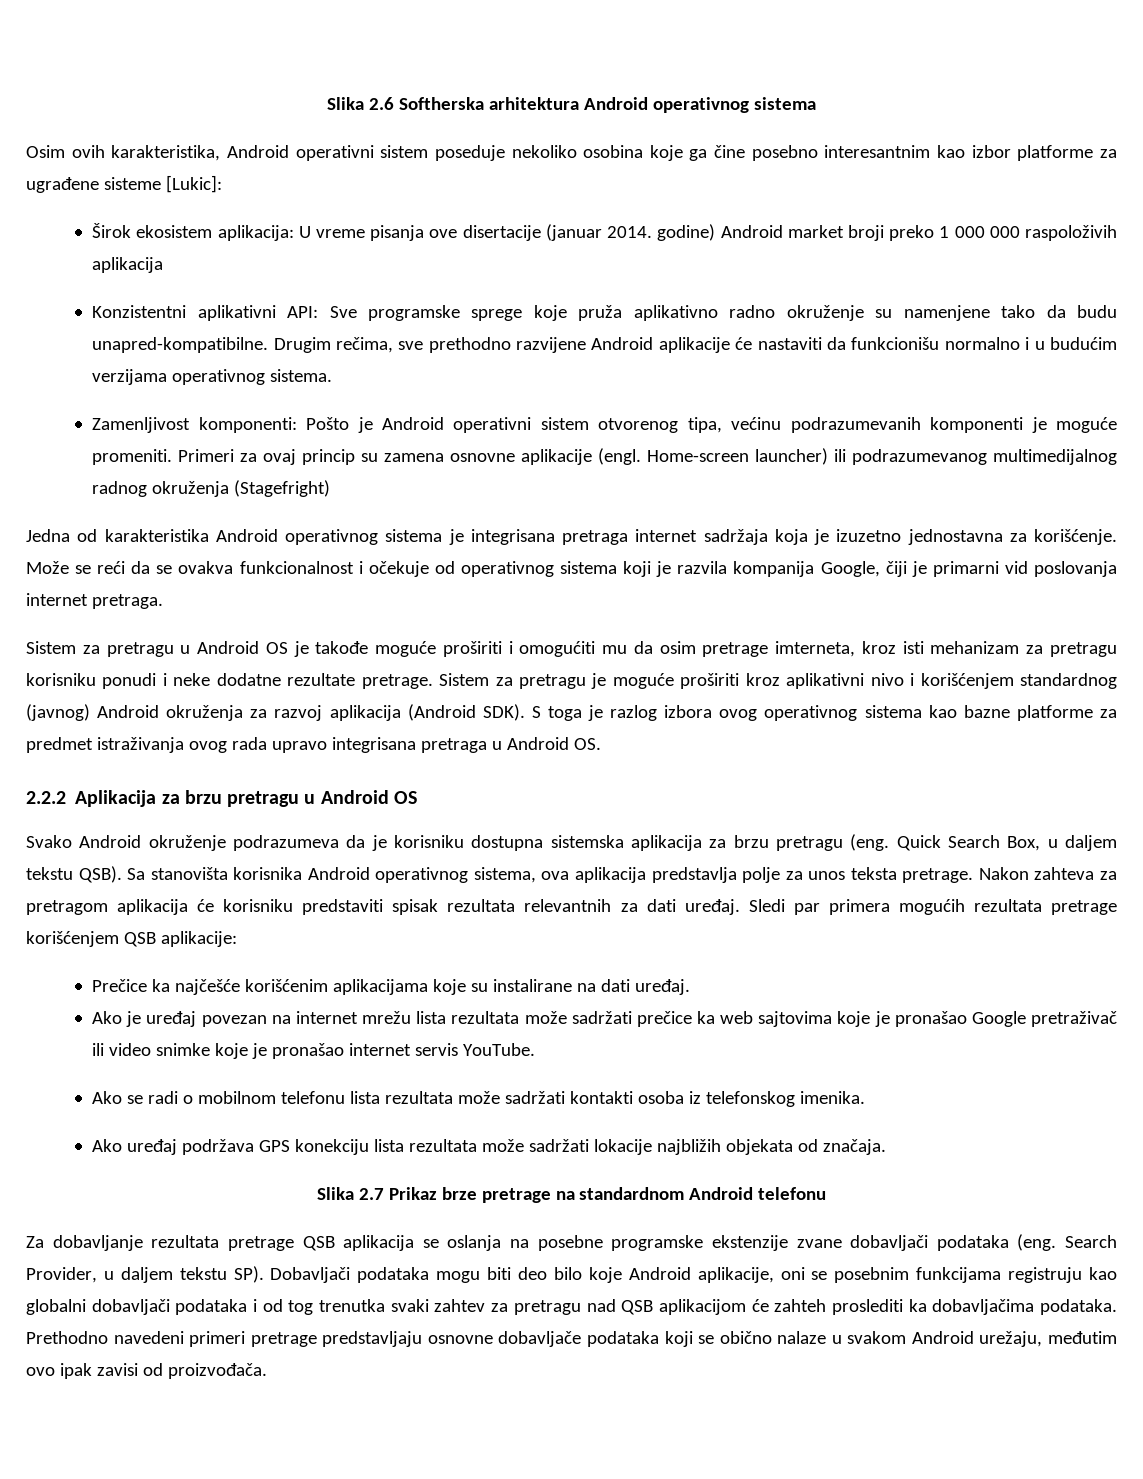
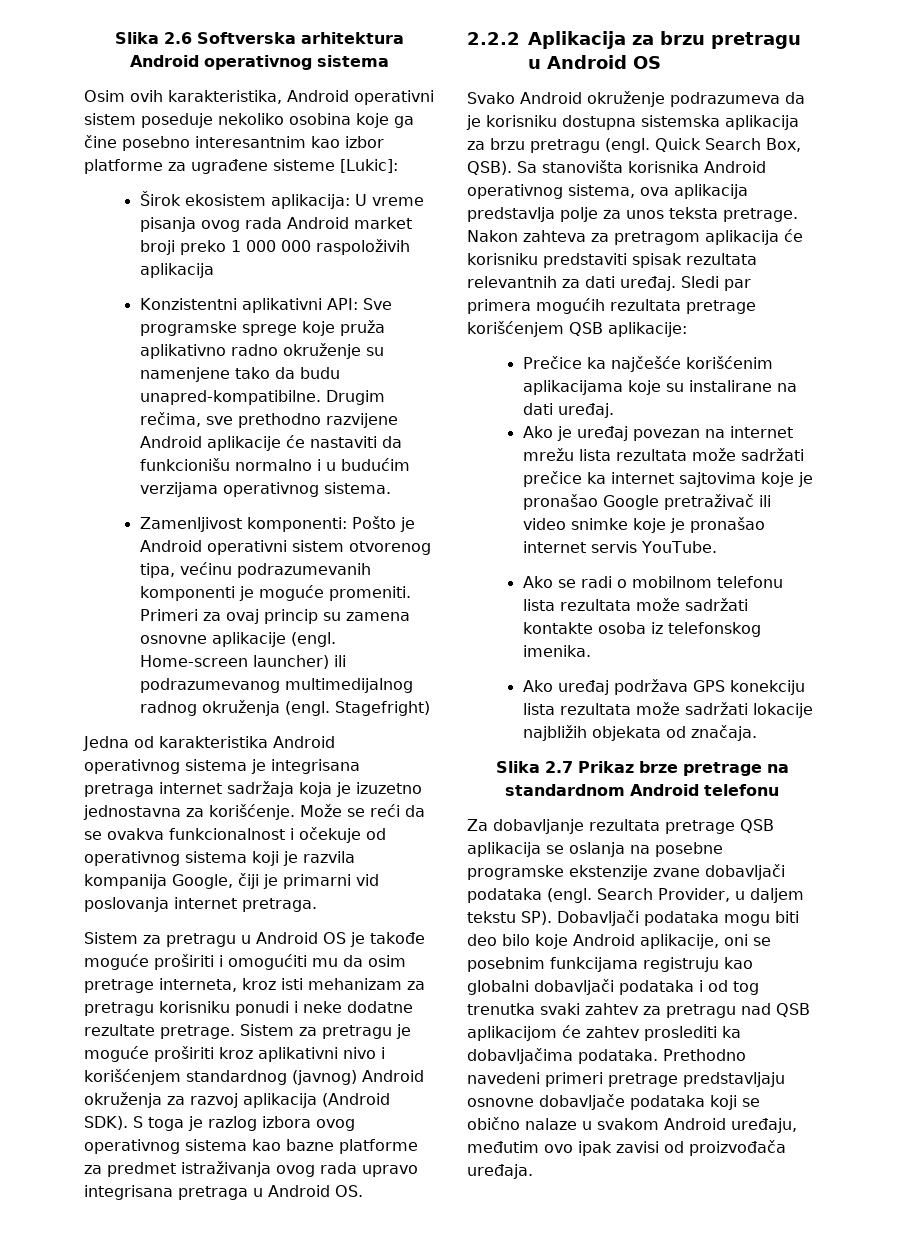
- Slika 2.6 Softherska arhitektura Android operativnog sistema
+ Slika 2.6 Softverska arhitektura Android operativnog sistema
- Širok ekosistem aplikacija: U vreme pisanja ove disertacije (januar 2014. godine) Android market broji preko 1 000 000 raspoloživih aplikacija
+ Širok ekosistem aplikacija: U vreme pisanja ovog rada Android market broji preko 1 000 000 raspoloživih aplikacija
- Home-screen launcher) ili podrazumevanog multimedijalnog radnog okruženja (Stagefright)
+ Home-screen launcher) ili podrazumevanog multimedijalnog radnog okruženja (engl. Stagefright)
- Sistem za pretragu u Android OS je takođe moguće proširiti i omogućiti mu da osim pretrage imterneta, kroz isti mehanizam za pretragu korisniku ponudi i neke dodatne rezultate pretrage.
+ Sistem za pretragu u Android OS je takođe moguće proširiti i omogućiti mu da osim pretrage interneta, kroz isti mehanizam za pretragu korisniku ponudi i neke dodatne rezultate pretrage.
- Svako Android okruženje podrazumeva da je korisniku dostupna sistemska aplikacija za brzu pretragu (eng.
+ Svako Android okruženje podrazumeva da je korisniku dostupna sistemska aplikacija za brzu pretragu (engl.
- Quick Search Box, u daljem tekstu QSB).
+ Quick Search Box, QSB).
- Ako je uređaj povezan na internet mrežu lista rezultata može sadržati prečice ka web sajtovima koje je pronašao Google pretraživač ili video snimke koje je pronašao internet servis YouTube.
+ Ako je uređaj povezan na internet mrežu lista rezultata može sadržati prečice ka internet sajtovima koje je pronašao Google pretraživač ili video snimke koje je pronašao internet servis YouTube.
- Ako se radi o mobilnom telefonu lista rezultata može sadržati kontakti osoba iz telefonskog imenika.
+ Ako se radi o mobilnom telefonu lista rezultata može sadržati kontakte osoba iz telefonskog imenika.
- Za dobavljanje rezultata pretrage QSB aplikacija se oslanja na posebne programske ekstenzije zvane dobavljači podataka (eng.
+ Za dobavljanje rezultata pretrage QSB aplikacija se oslanja na posebne programske ekstenzije zvane dobavljači podataka (engl.
- Search Provider, u daljem tekstu SP). Dobavljači podataka mogu biti deo bilo koje Android aplikacije, oni se posebnim funkcijama registruju kao globalni dobavljači podataka i od tog trenutka svaki zahtev za pretragu nad QSB aplikacijom će zahteh proslediti ka dobavljačima podataka.
+ Search Provider, u daljem tekstu SP). Dobavljači podataka mogu biti deo bilo koje Android aplikacije, oni se posebnim funkcijama registruju kao globalni dobavljači podataka i od tog trenutka svaki zahtev za pretragu nad QSB aplikacijom će zahtev proslediti ka dobavljačima podataka.
- Prethodno navedeni primeri pretrage predstavljaju osnovne dobavljače podataka koji se obično nalaze u svakom Android urežaju, međutim ovo ipak zavisi od proizvođača.
+ Prethodno navedeni primeri pretrage predstavljaju osnovne dobavljače podataka koji se obično nalaze u svakom Android uređaju, međutim ovo ipak zavisi od proizvođača uređaja.

